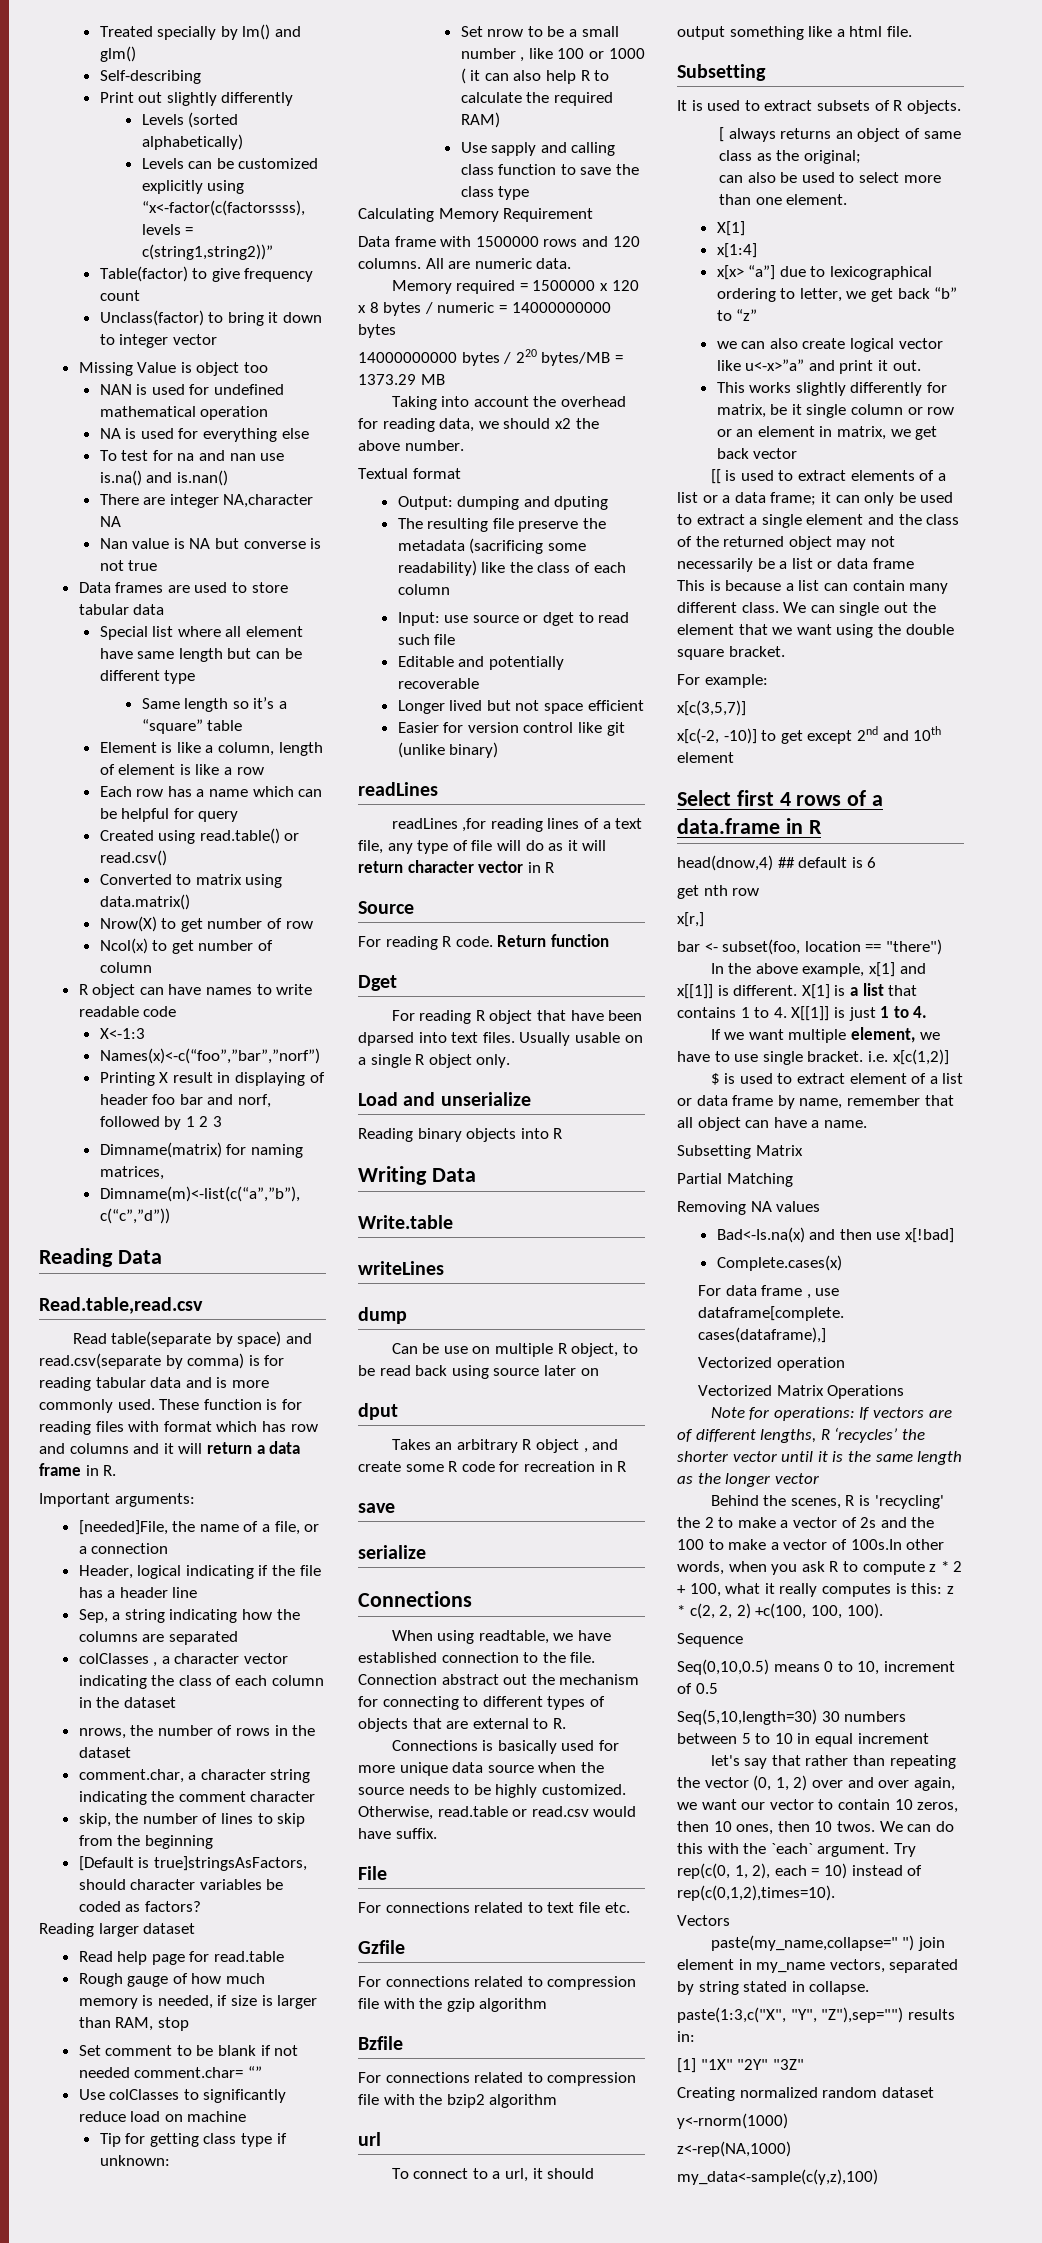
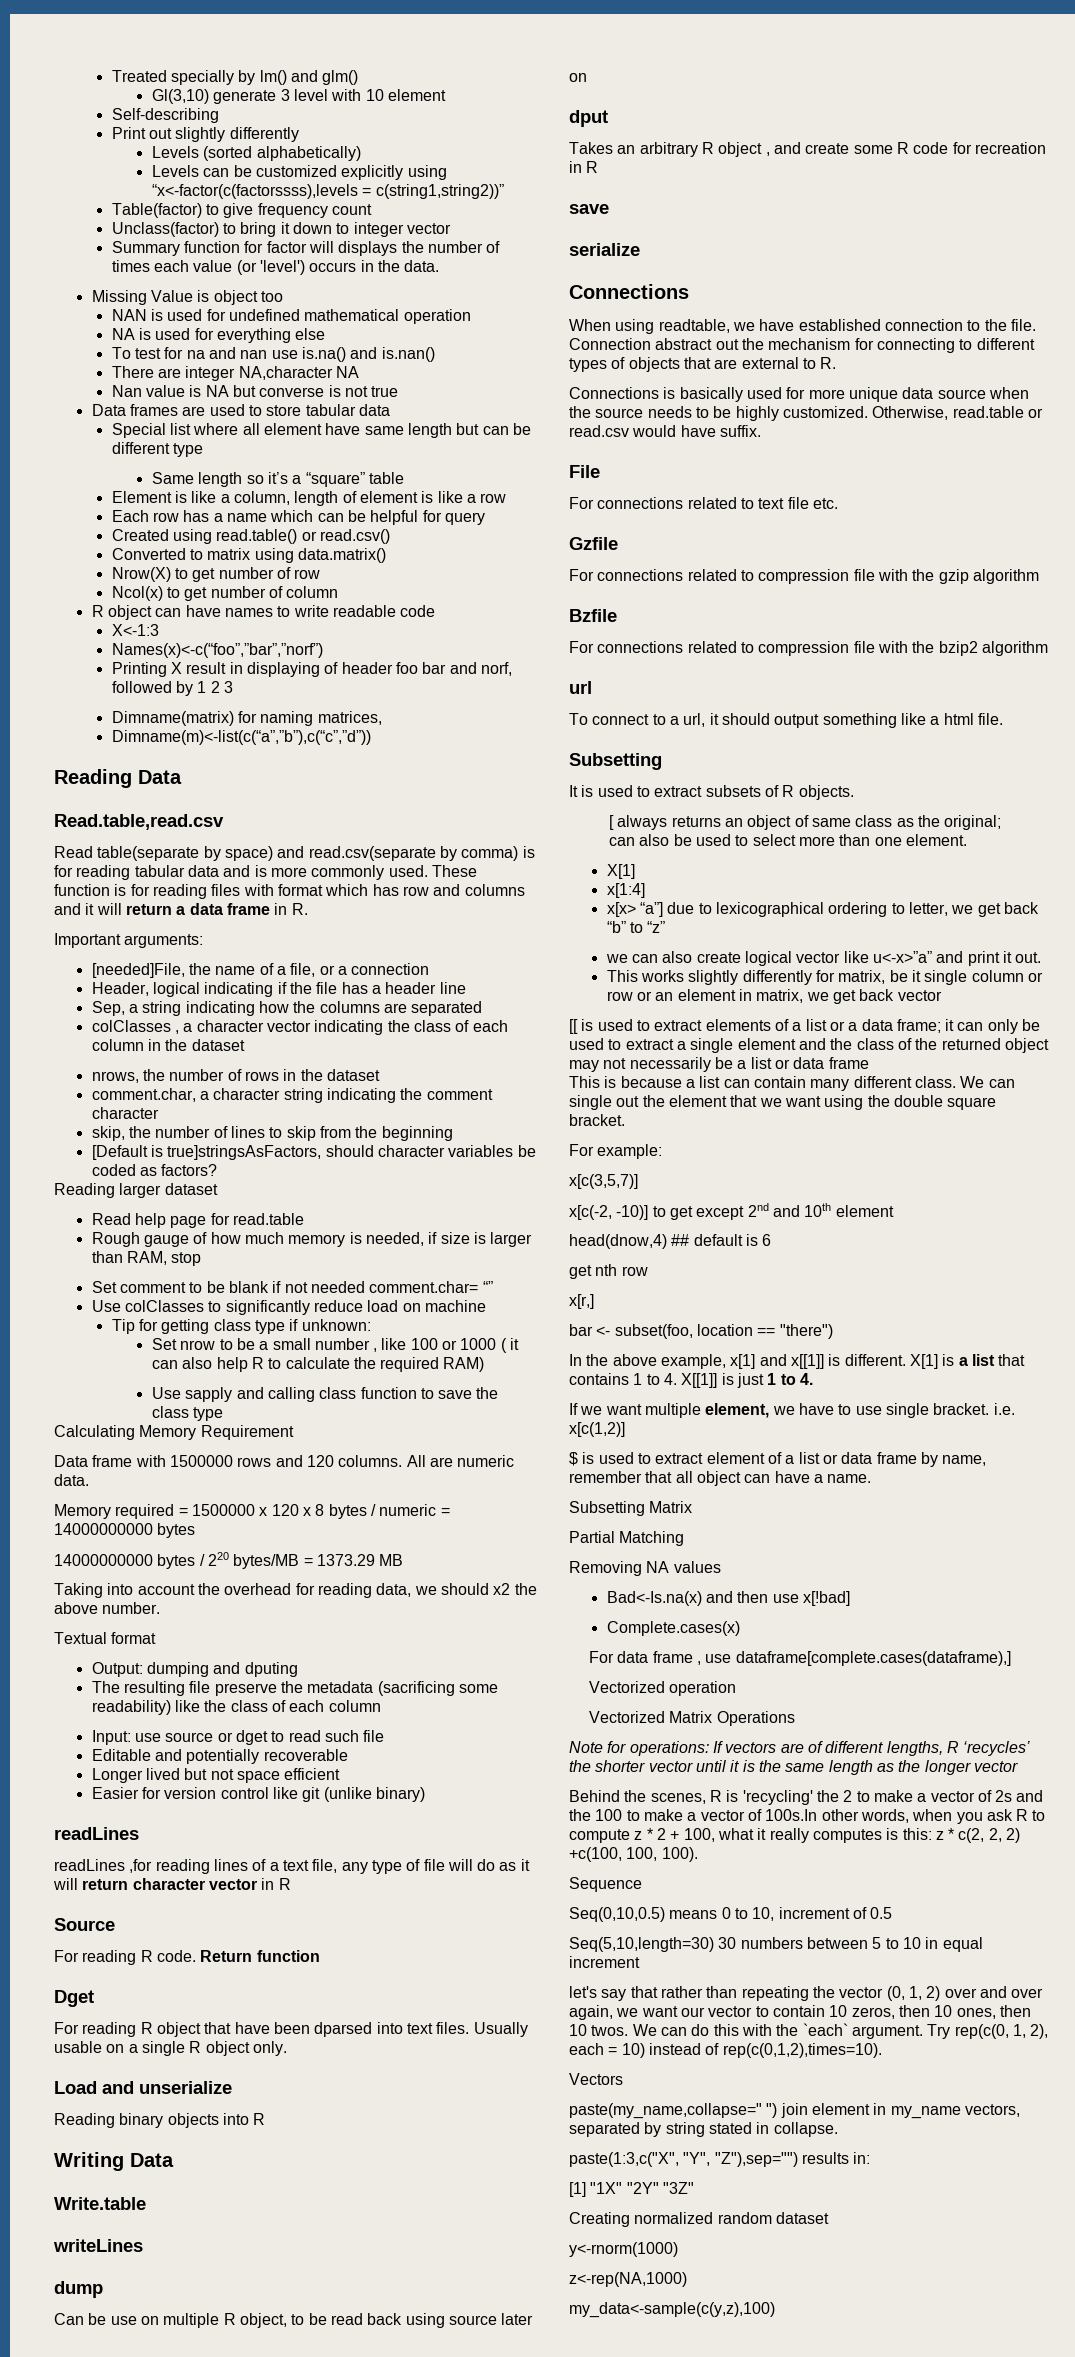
+ Gl(3,10) generate 3 level with 10 element
+ Summary function for factor will displays the number of times each value (or 'level') occurs in the data.
- Select first 4 rows of a data.frame in R

